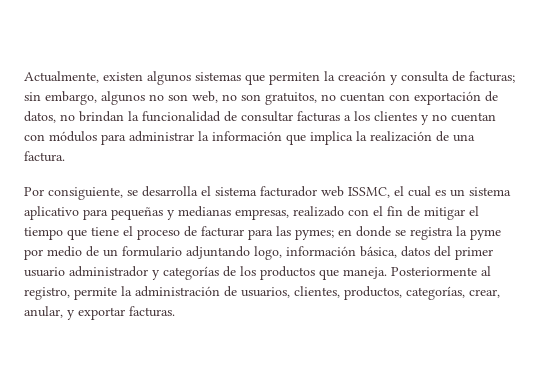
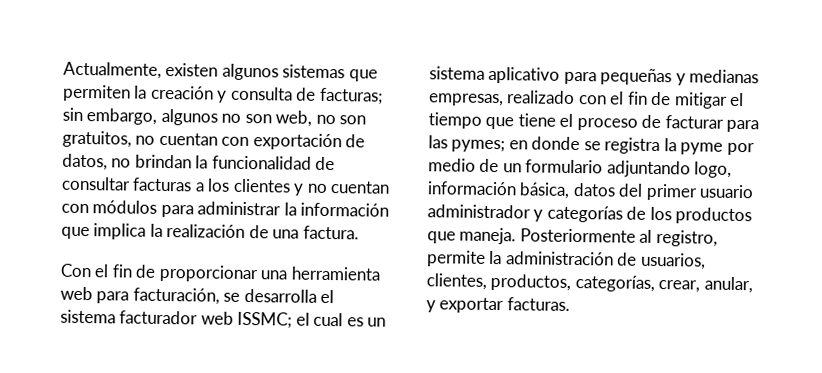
- Por consiguiente, se desarrolla el sistema facturador web ISSMC, el cual es un sistema aplicativo para pequeñas y medianas empresas, realizado con el fin de mitigar el tiempo que tiene el proceso de facturar para las pymes;
+ Con el fin de proporcionar una herramienta web para facturación, se desarrolla el sistema facturador web ISSMC; el cual es un sistema aplicativo para pequeñas y medianas empresas, realizado con el fin de mitigar el tiempo que tiene el proceso de facturar para las pymes;

